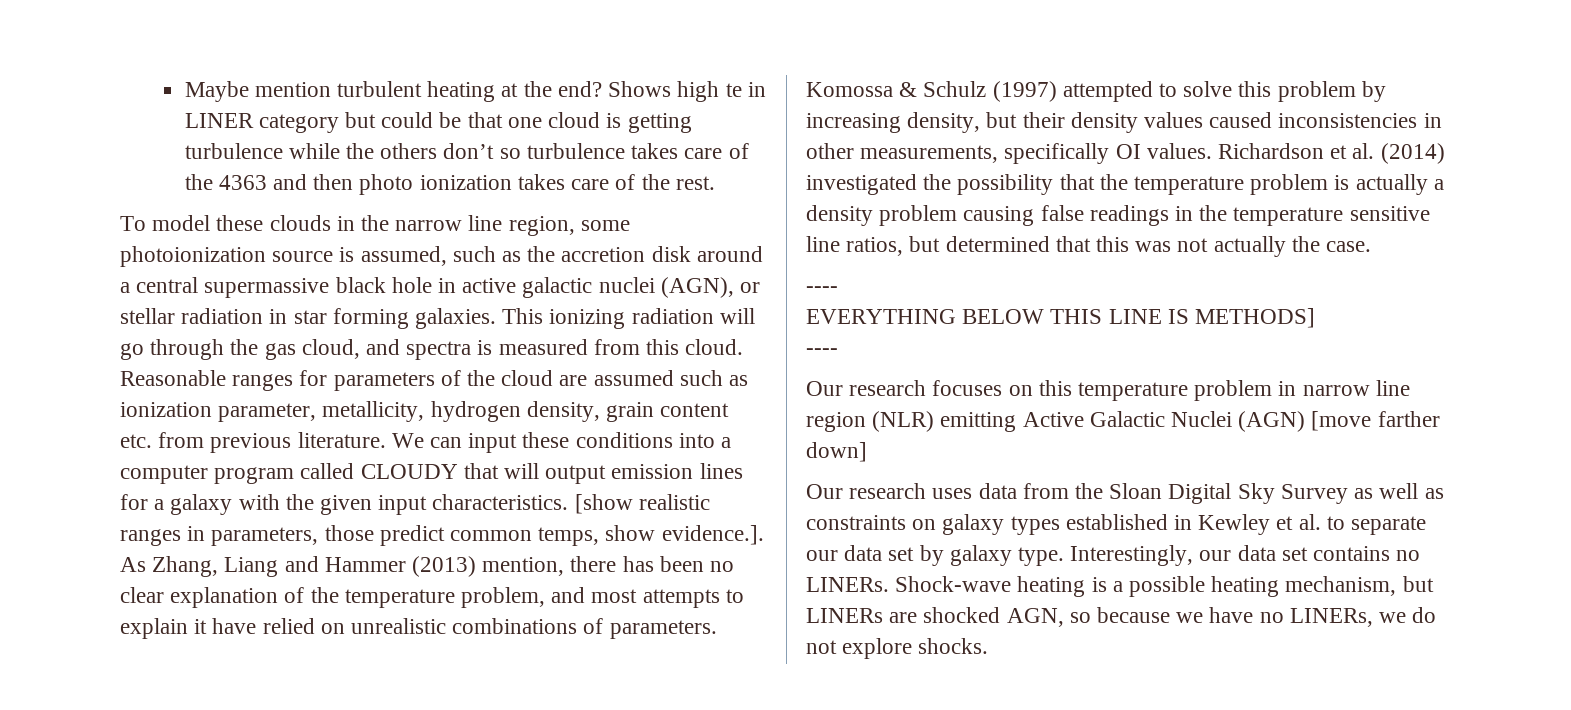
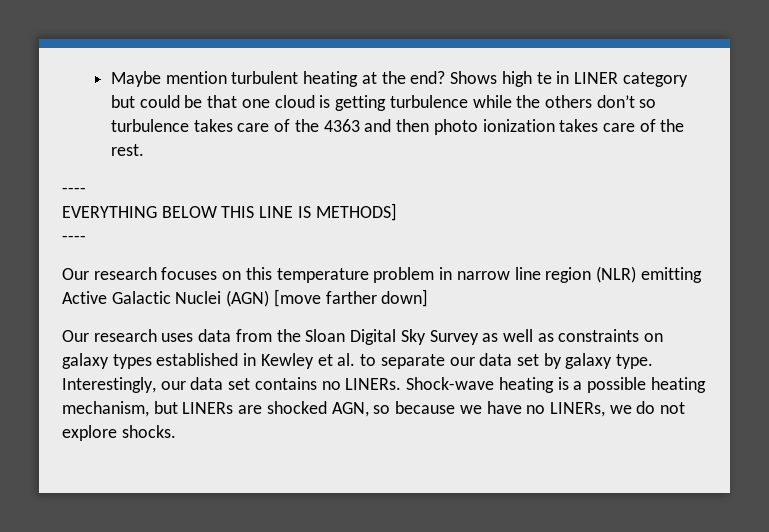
- To model these clouds in the narrow line region, some photoionization source is assumed, such as the accretion disk around a central supermassive black hole in active galactic nuclei (AGN), or stellar radiation in star forming galaxies. This ionizing radiation will go through the gas cloud, and spectra is measured from this cloud. Reasonable ranges for parameters of the cloud are assumed such as ionization parameter, metallicity, hydrogen density, grain content etc. from previous literature. We can input these conditions into a computer program called CLOUDY that will output emission lines for a galaxy with the given input characteristics. [show realistic ranges in parameters, those predict common temps, show evidence.]. As Zhang, Liang and Hammer (2013) mention, there has been no clear explanation of the temperature problem, and most attempts to explain it have relied on unrealistic combinations of parameters. Komossa & Schulz (1997) attempted to solve this problem by increasing density, but their density values caused inconsistencies in other measurements, specifically OI values. Richardson et al. (2014) investigated the possibility that the temperature problem is actually a density problem causing false readings in the temperature sensitive line ratios, but determined that this was not actually the case.

